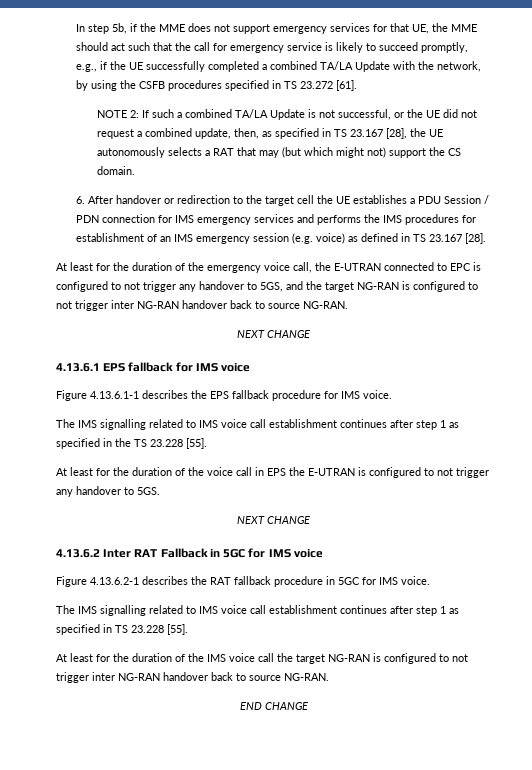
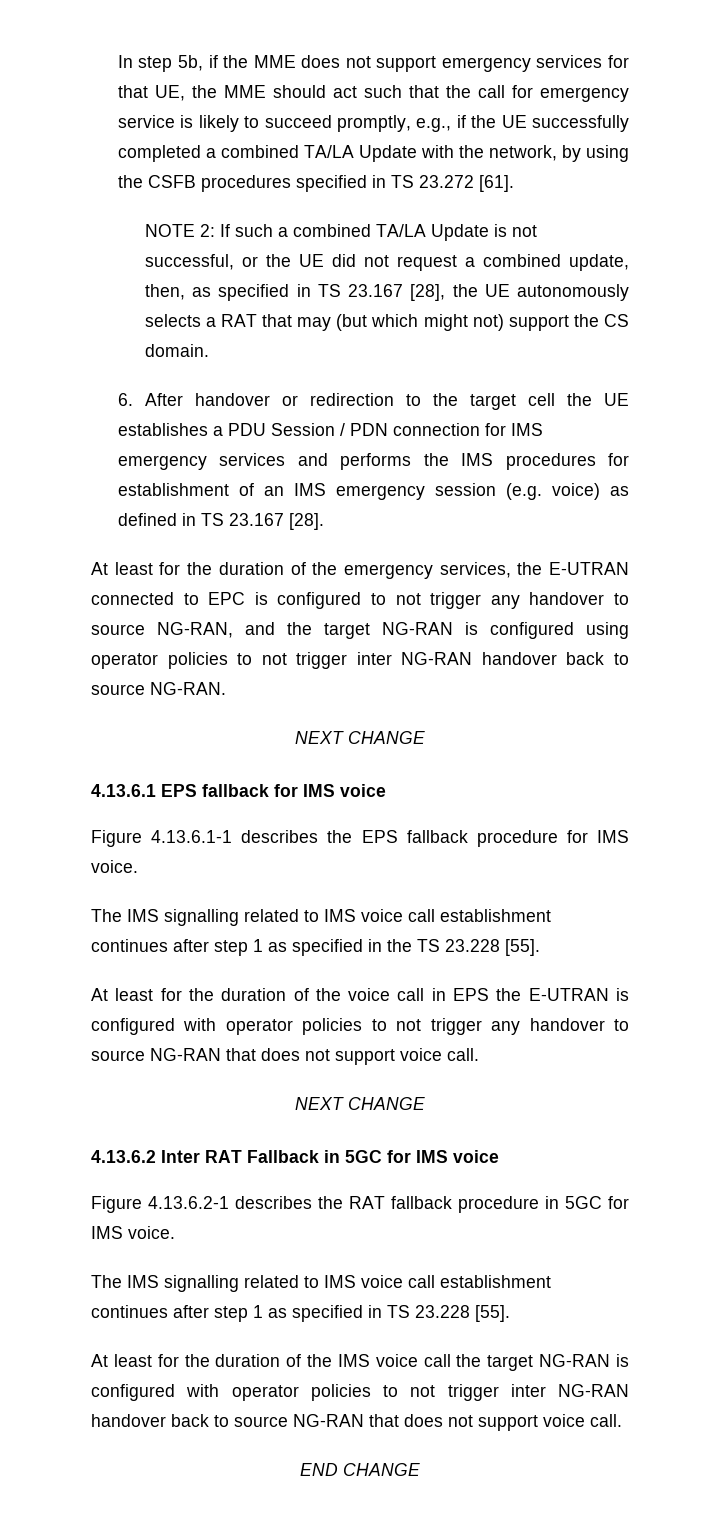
- At least for the duration of the emergency voice call, the E-UTRAN connected to EPC is configured to not trigger any handover to 5GS, and the target NG-RAN is configured to not trigger inter NG-RAN handover back to source NG-RAN.
+ At least for the duration of the emergency services, the E-UTRAN connected to EPC is configured to not trigger any handover to source NG-RAN, and the target NG-RAN is configured using operator policies to not trigger inter NG-RAN handover back to source NG-RAN.
- At least for the duration of the voice call in EPS the E-UTRAN is configured to not trigger any handover to 5GS.
+ At least for the duration of the voice call in EPS the E-UTRAN is configured with operator policies to not trigger any handover to source NG-RAN that does not support voice call.
- At least for the duration of the IMS voice call the target NG-RAN is configured to not trigger inter NG-RAN handover back to source NG-RAN.
+ At least for the duration of the IMS voice call the target NG-RAN is configured with operator policies to not trigger inter NG-RAN handover back to source NG-RAN that does not support voice call.

